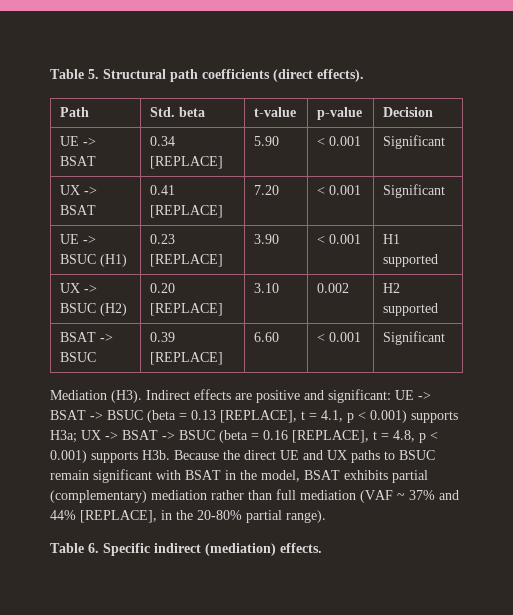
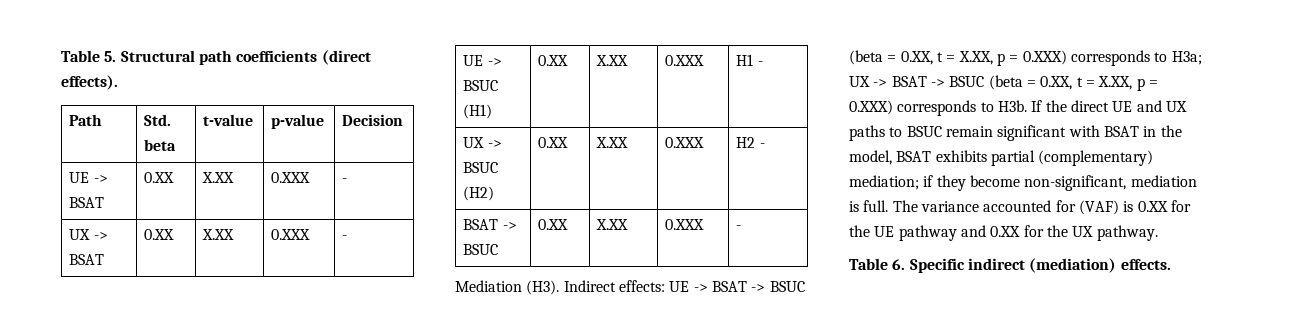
- UE -> BSAT | 0.34 [REPLACE] | 5.90 | < 0.001 | Significant
- UX -> BSAT | 0.41 [REPLACE] | 7.20 | < 0.001 | Significant
+ UE -> BSAT | 0.XX | X.XX | 0.XXX | -
+ UX -> BSAT | 0.XX | X.XX | 0.XXX | -
- UE -> BSUC (H1) | 0.23 [REPLACE] | 3.90 | < 0.001 | H1 supported
+ UE -> BSUC (H1) | 0.XX | X.XX | 0.XXX | H1 -
- UX -> BSUC (H2) | 0.20 [REPLACE] | 3.10 | 0.002 | H2 supported
+ UX -> BSUC (H2) | 0.XX | X.XX | 0.XXX | H2 -
- BSAT -> BSUC | 0.39 [REPLACE] | 6.60 | < 0.001 | Significant
- Mediation (H3). Indirect effects are positive and significant: UE -> BSAT -> BSUC (beta = 0.13 [REPLACE], t = 4.1, p < 0.001) supports H3a; UX -> BSAT -> BSUC (beta = 0.16 [REPLACE], t = 4.8, p < 0.001) supports H3b. Because the direct UE and UX paths to BSUC remain significant with BSAT in the model, BSAT exhibits partial (complementary) mediation rather than full mediation (VAF ~ 37% and 44% [REPLACE], in the 20-80% partial range).
+ BSAT -> BSUC | 0.XX | X.XX | 0.XXX | -
+ Mediation (H3). Indirect effects: UE -> BSAT -> BSUC (beta = 0.XX, t = X.XX, p = 0.XXX) corresponds to H3a; UX -> BSAT -> BSUC (beta = 0.XX, t = X.XX, p = 0.XXX) corresponds to H3b. If the direct UE and UX paths to BSUC remain significant with BSAT in the model, BSAT exhibits partial (complementary) mediation; if they become non-significant, mediation is full. The variance accounted for (VAF) is 0.XX for the UE pathway and 0.XX for the UX pathway.

